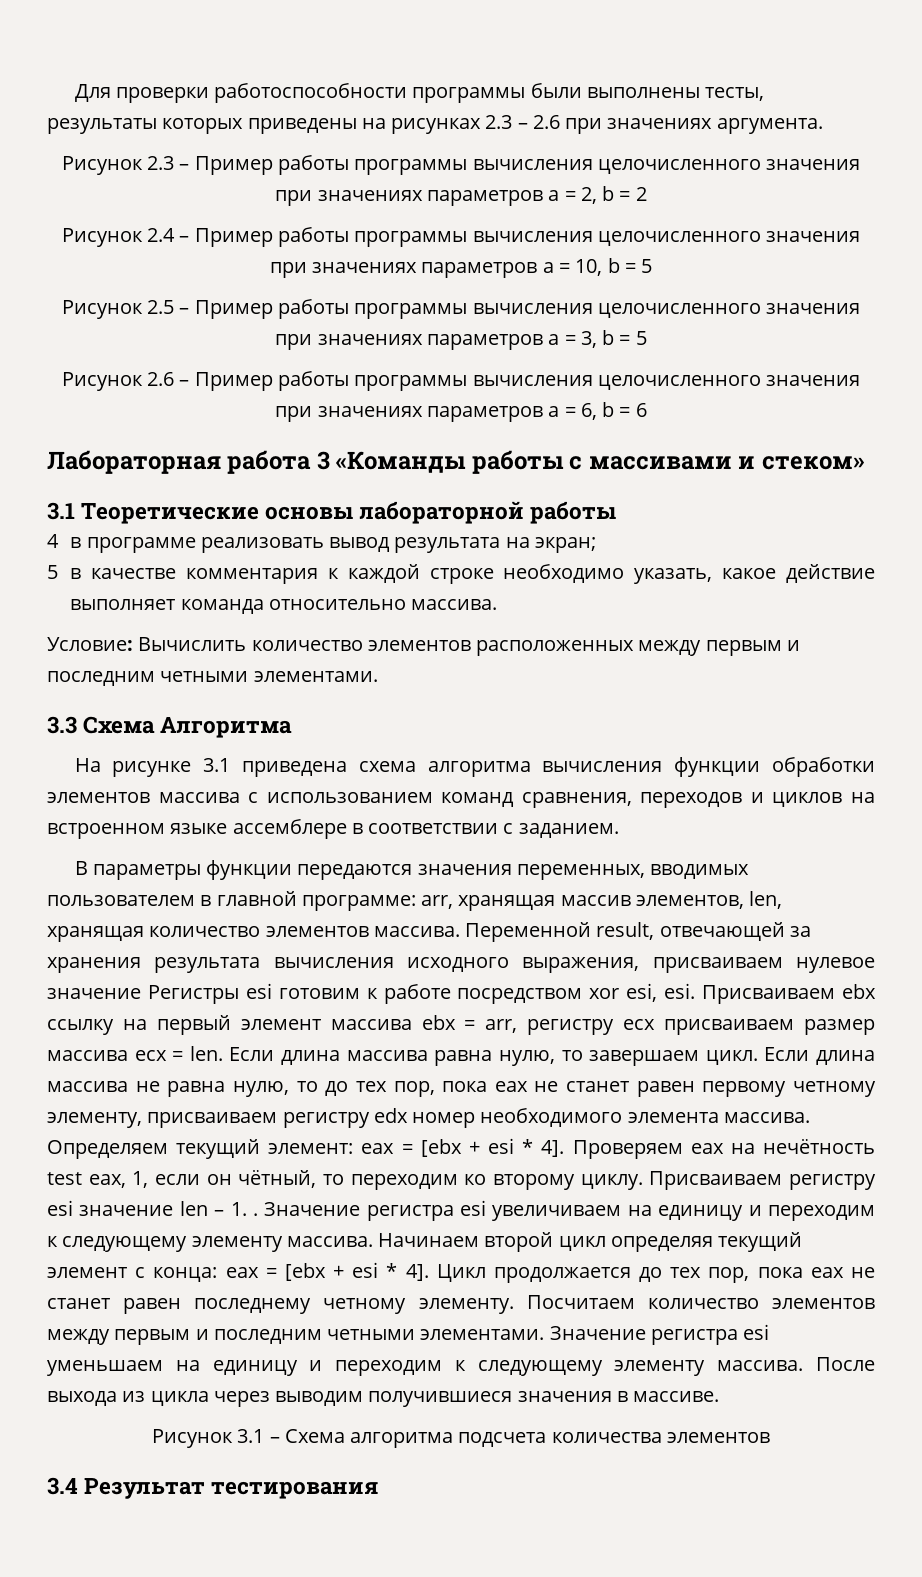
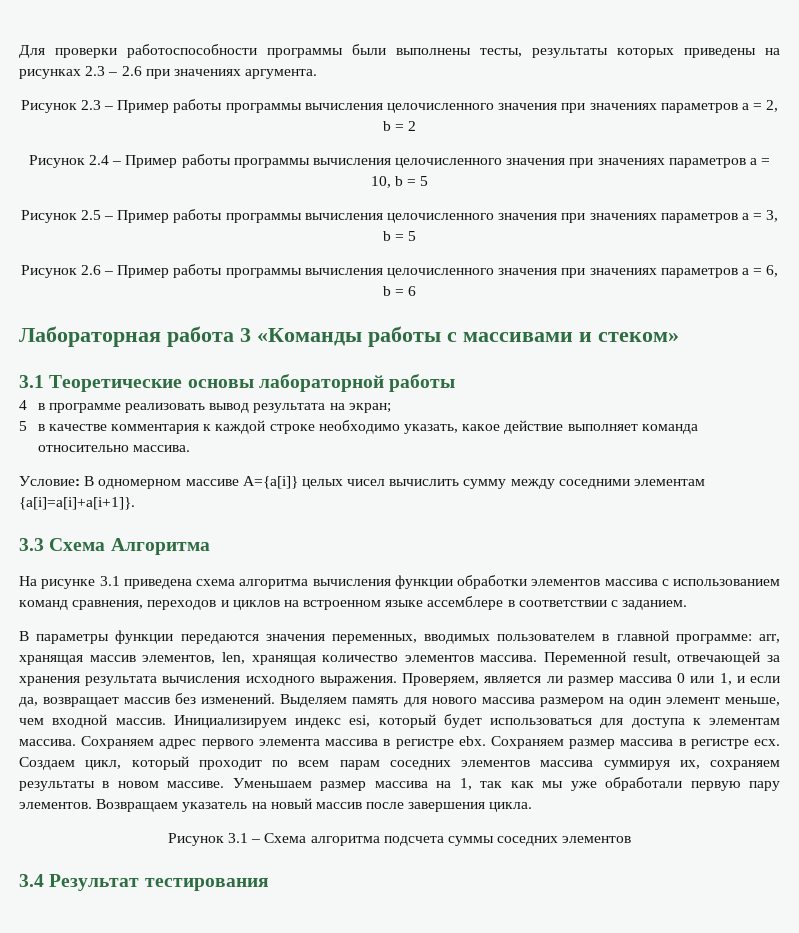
- Условие: Вычислить количество элементов расположенных между первым и последним четными элементами.
+ Условие: В одномерном массиве A={a[i]} целых чисел вычислить сумму между соседними элементам {a[i]=a[i]+a[i+1]}.
- Переменной result, отвечающей за хранения результата вычисления исходного выражения, присваиваем нулевое значение Регистры esi готовим к работе посредством xor esi, esi. Присваиваем ebx ссылку на первый элемент массива ebx = arr, регистру ecx присваиваем размер массива ecx = len. Если длина массива равна нулю, то завершаем цикл. Если длина массива не равна нулю, то до тех пор, пока eax не станет равен первому четному элементу, присваиваем регистру edx номер необходимого элемента массива. Определяем текущий элемент: eax = [ebx + esi * 4]. Проверяем eax на нечётность test eax, 1, если он чётный, то переходим ко второму циклу. Присваиваем регистру esi значение len – 1. . Значение регистра esi увеличиваем на единицу и переходим к следующему элементу массива. Начинаем второй цикл определяя текущий элемент с конца: eax = [ebx + esi * 4]. Цикл продолжается до тех пор, пока eax не станет равен последнему четному элементу. Посчитаем количество элементов между первым и последним четными элементами. Значение регистра esi уменьшаем на единицу и переходим к следующему элементу массива. После выхода из цикла через выводим получившиеся значения в массиве.
+ Переменной result, отвечающей за хранения результата вычисления исходного выражения. Проверяем, является ли размер массива 0 или 1, и если да, возвращает массив без изменений. Выделяем память для нового массива размером на один элемент меньше, чем входной массив. Инициализируем индекс esi, который будет использоваться для доступа к элементам массива. Сохраняем адрес первого элемента массива в регистре ebx. Сохраняем размер массива в регистре ecx. Создаем цикл, который проходит по всем парам соседних элементов массива суммируя их, сохраняем результаты в новом массиве. Уменьшаем размер массива на 1, так как мы уже обработали первую пару элементов. Возвращаем указатель на новый массив после завершения цикла.
- Рисунок 3.1 – Схема алгоритма подсчета количества элементов
+ Рисунок 3.1 – Схема алгоритма подсчета суммы соседних элементов

